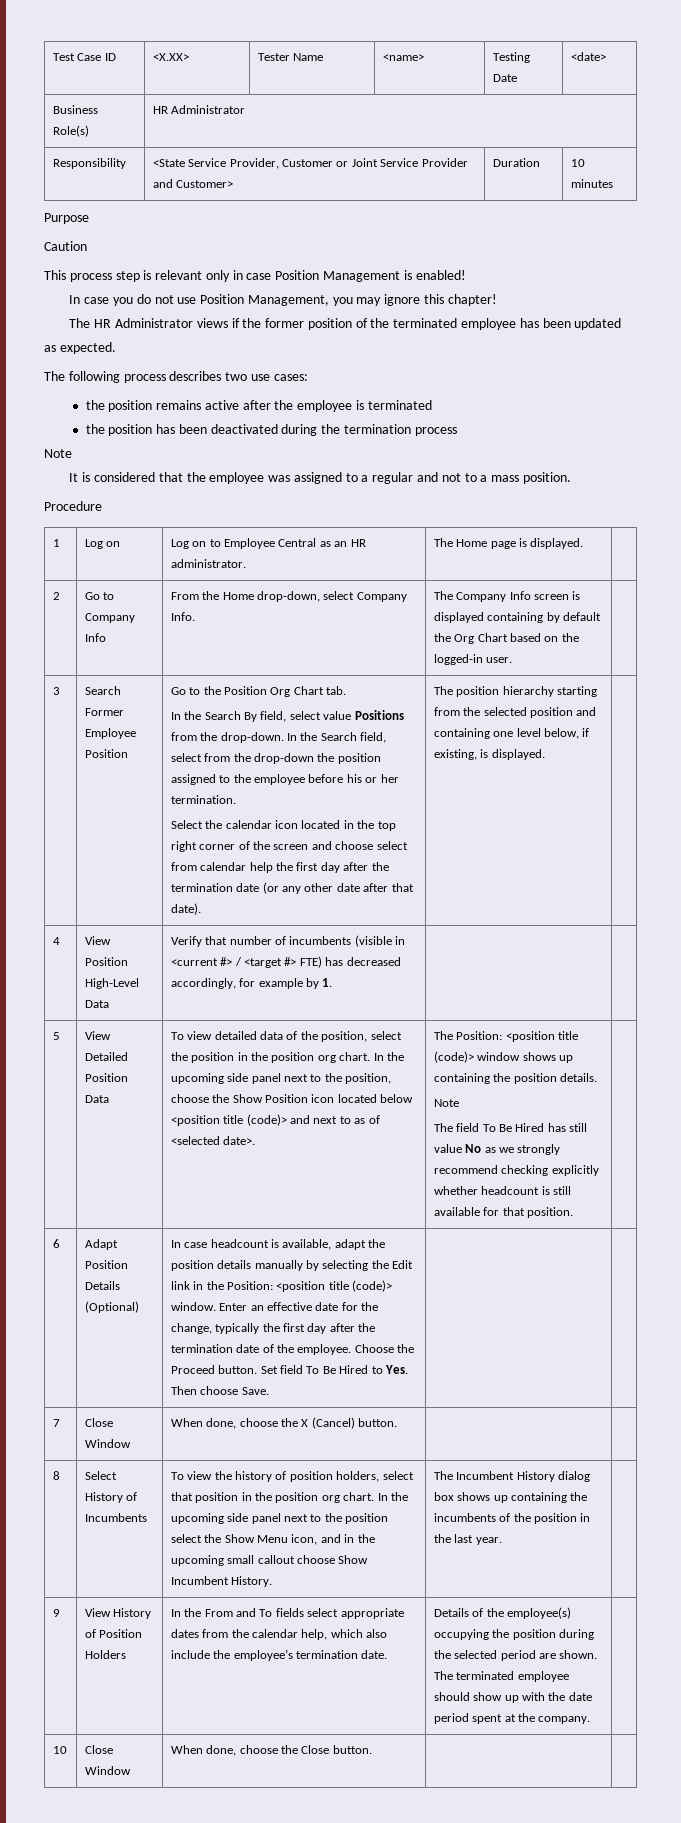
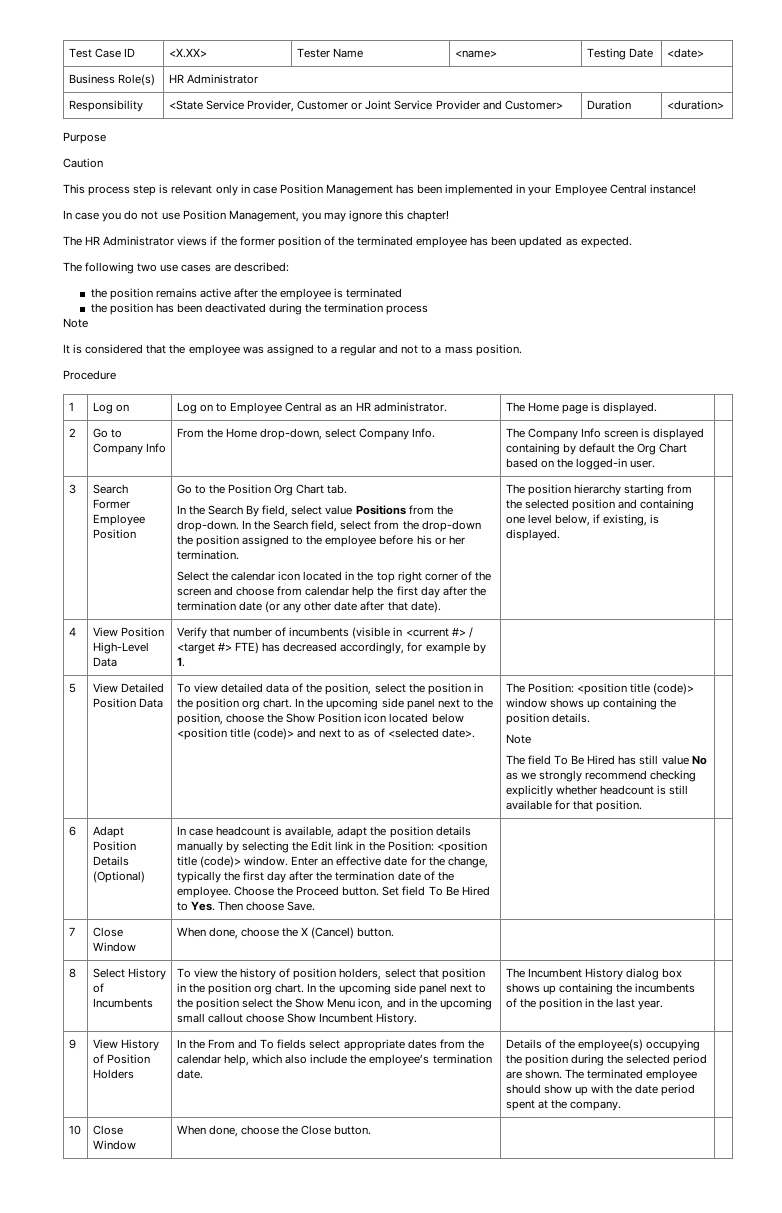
- Responsibility | <State Service Provider, Customer or Joint Service Provider and Customer> | Duration | 10 minutes
+ Responsibility | <State Service Provider, Customer or Joint Service Provider and Customer> | Duration | <duration>
- This process step is relevant only in case Position Management is enabled!
+ This process step is relevant only in case Position Management has been implemented in your Employee Central instance!
- The following process describes two use cases:
+ The following two use cases are described:
- Select the calendar icon located in the top right corner of the screen and choose select from calendar help the first day after the termination date (or any other date after that date).
+ Select the calendar icon located in the top right corner of the screen and choose from calendar help the first day after the termination date (or any other date after that date).

